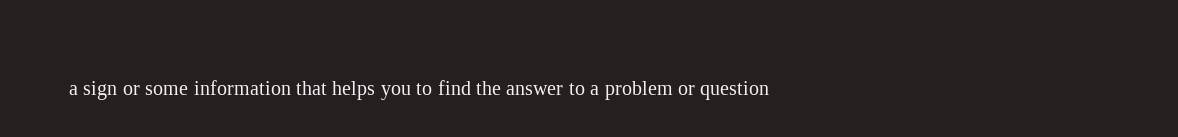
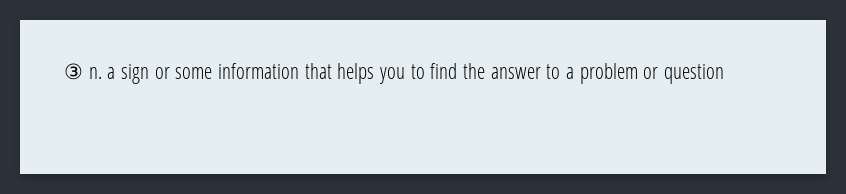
- a sign or some information that helps you to find the answer to a problem or question
+ ③ n. a sign or some information that helps you to find the answer to a problem or question

